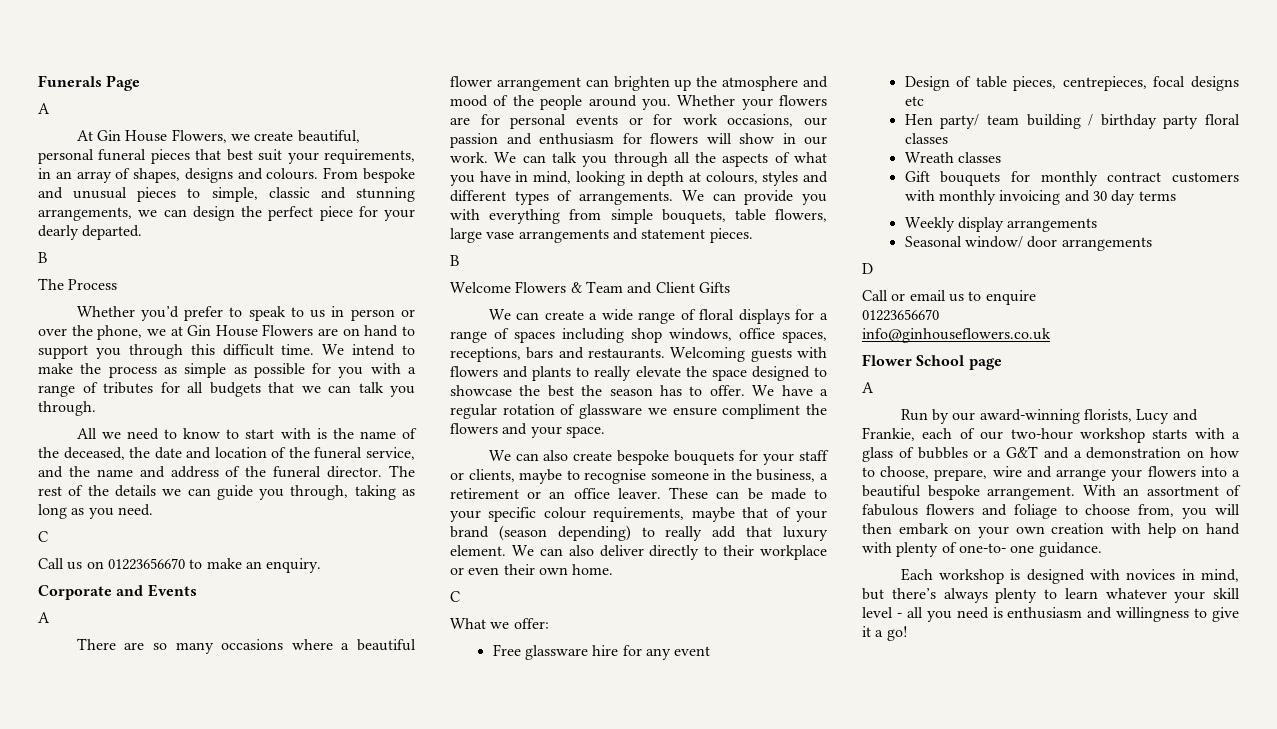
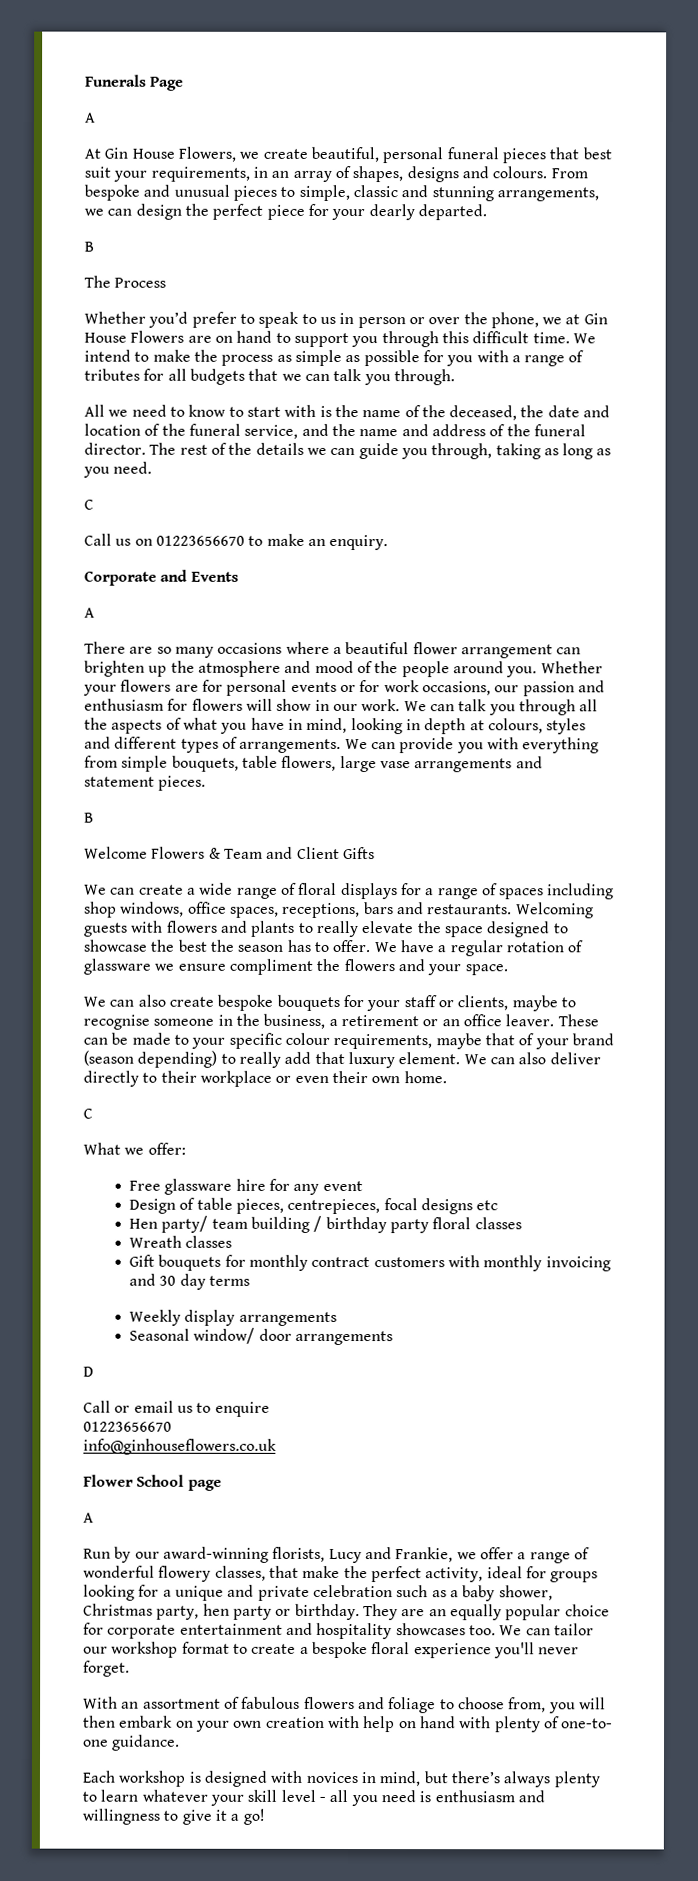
- Run by our award-winning florists, Lucy and Frankie, each of our two-hour workshop starts with a glass of bubbles or a G&T and a demonstration on how to choose, prepare, wire and arrange your flowers into a beautiful bespoke arrangement. With an assortment of fabulous flowers and foliage to choose from, you will then embark on your own creation with help on hand with plenty of one-to- one guidance.
+ Run by our award-winning florists, Lucy and Frankie, we offer a range of wonderful flowery classes, that make the perfect activity, ideal for groups looking for a unique and private celebration such as a baby shower, Christmas party, hen party or birthday. They are an equally popular choice for corporate entertainment and hospitality showcases too. We can tailor our workshop format to create a bespoke floral experience you'll never forget.
+ With an assortment of fabulous flowers and foliage to choose from, you will then embark on your own creation with help on hand with plenty of one-to- one guidance.

